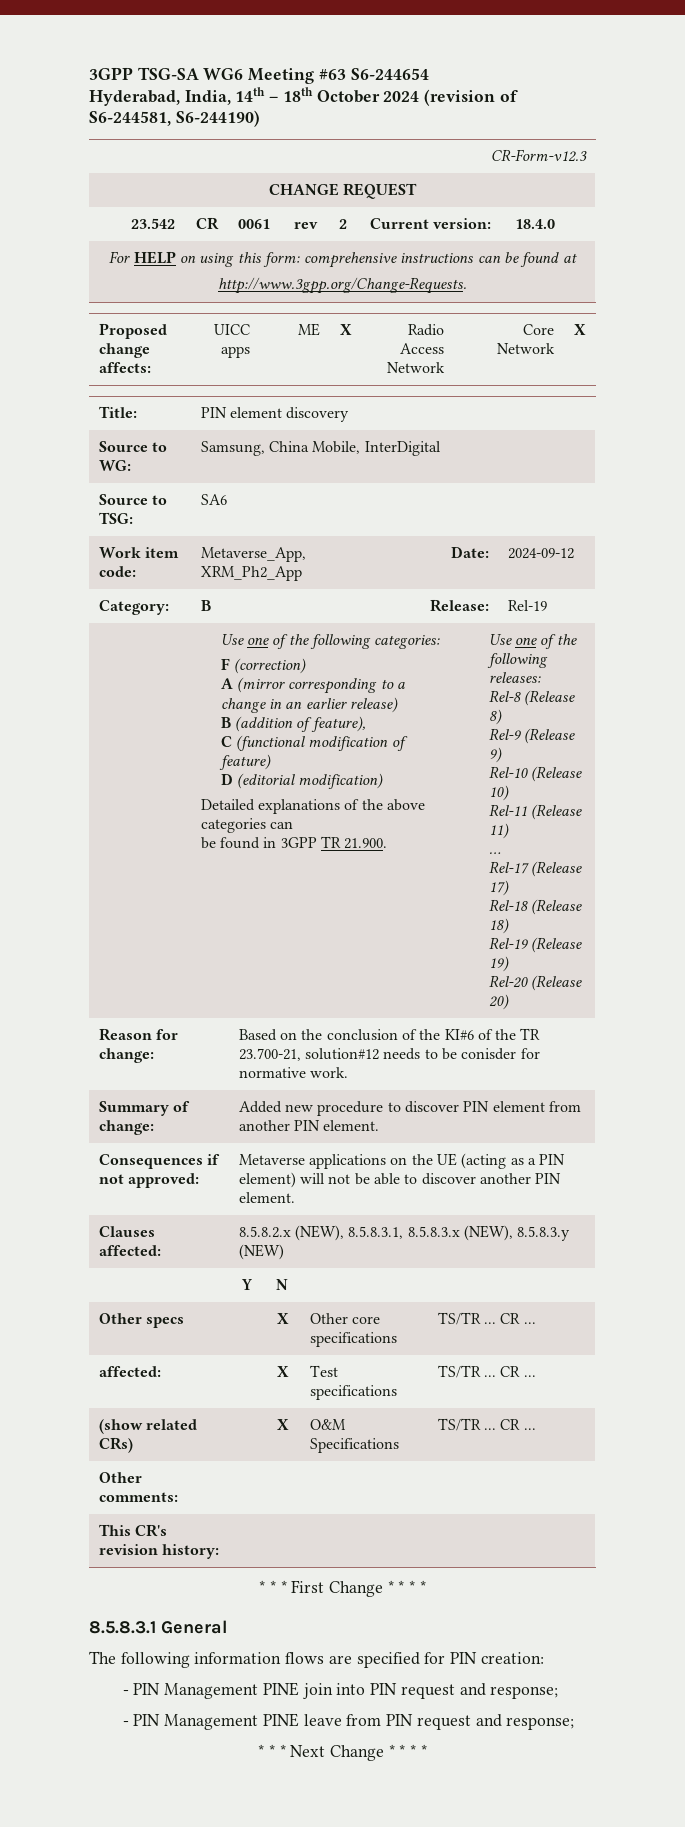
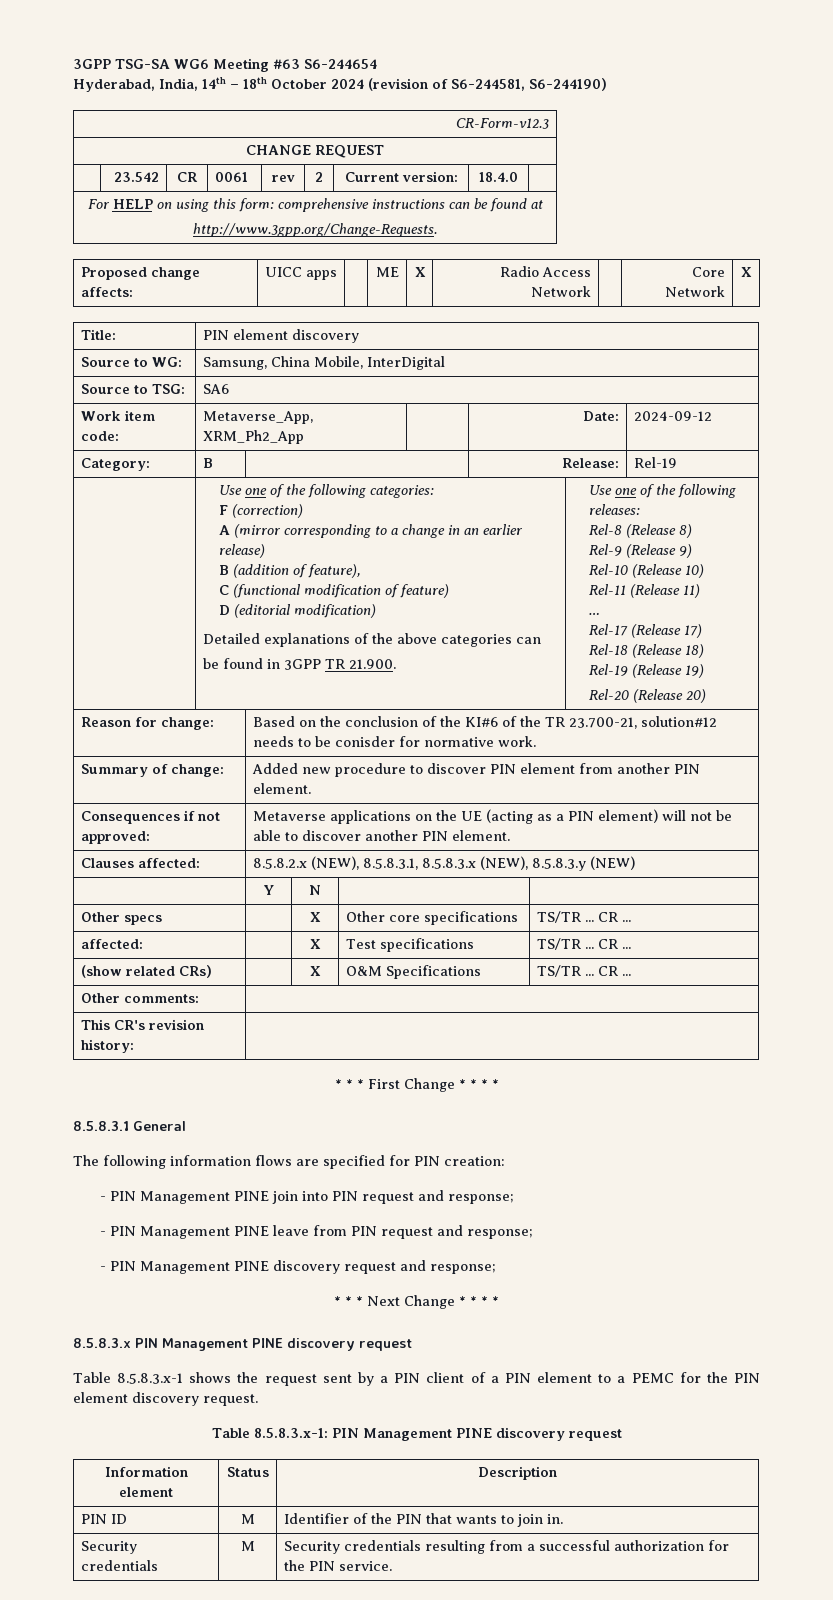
+ - PIN Management PINE discovery request and response;
+ 8.5.8.3.x PIN Management PINE discovery request
+ Table 8.5.8.3.x-1 shows the request sent by a PIN client of a PIN element to a PEMC for the PIN element discovery request.
+ Table 8.5.8.3.x-1: PIN Management PINE discovery request
+ Information element | Status | Description
+ PIN ID | M | Identifier of the PIN that wants to join in.
+ Security credentials | M | Security credentials resulting from a successful authorization for the PIN service.

